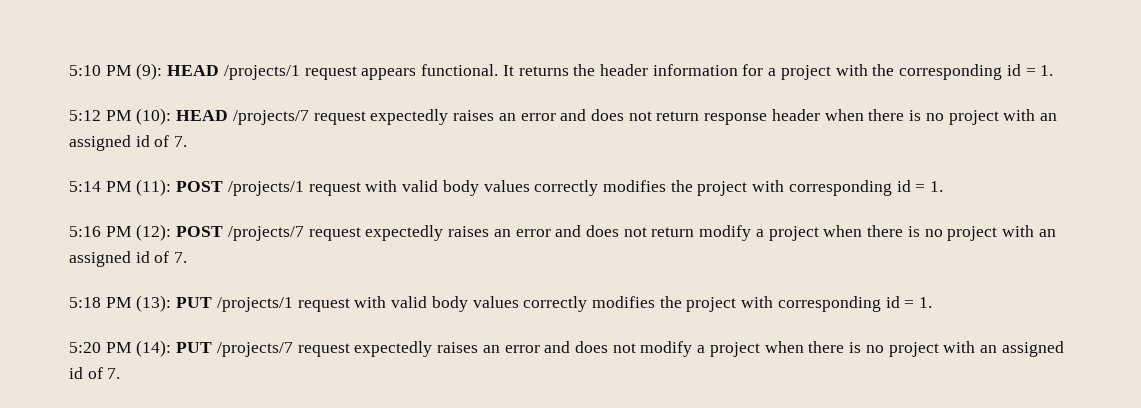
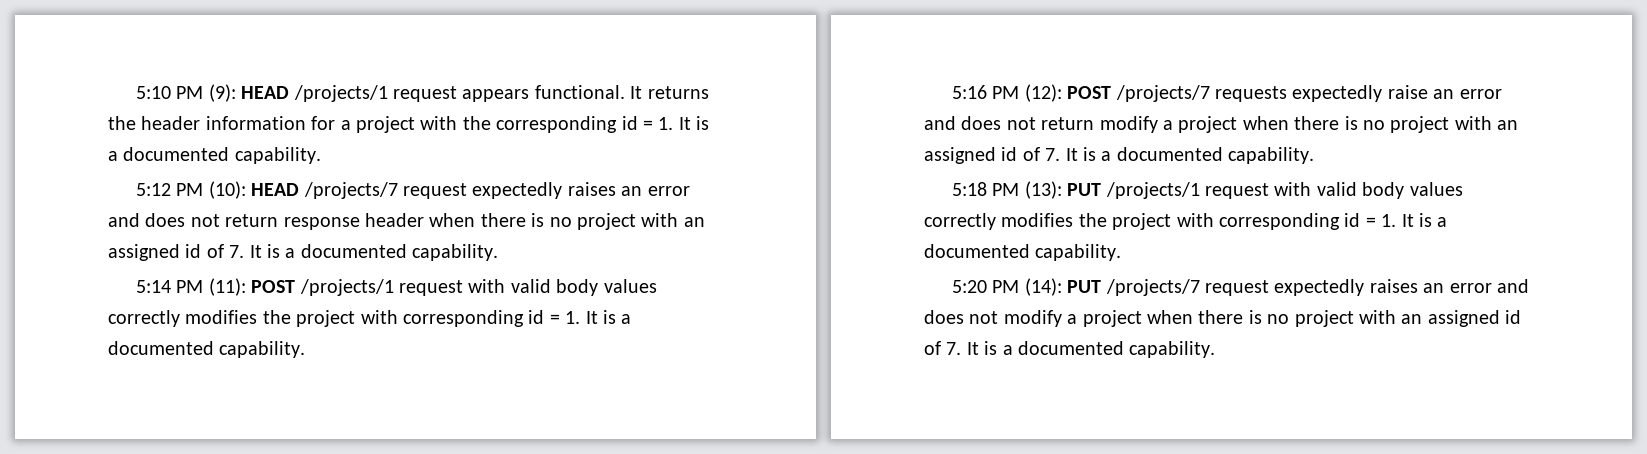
- It returns the header information for a project with the corresponding id = 1.
+ It returns the header information for a project with the corresponding id = 1. It is a documented capability.
- 5:12 PM (10): HEAD /projects/7 request expectedly raises an error and does not return response header when there is no project with an assigned id of 7.
+ 5:12 PM (10): HEAD /projects/7 request expectedly raises an error and does not return response header when there is no project with an assigned id of 7. It is a documented capability.
- 5:14 PM (11): POST /projects/1 request with valid body values correctly modifies the project with corresponding id = 1.
+ 5:14 PM (11): POST /projects/1 request with valid body values correctly modifies the project with corresponding id = 1. It is a documented capability.
- 5:16 PM (12): POST /projects/7 request expectedly raises an error and does not return modify a project when there is no project with an assigned id of 7.
+ 5:16 PM (12): POST /projects/7 requests expectedly raise an error and does not return modify a project when there is no project with an assigned id of 7. It is a documented capability.
- 5:18 PM (13): PUT /projects/1 request with valid body values correctly modifies the project with corresponding id = 1.
+ 5:18 PM (13): PUT /projects/1 request with valid body values correctly modifies the project with corresponding id = 1. It is a documented capability.
- 5:20 PM (14): PUT /projects/7 request expectedly raises an error and does not modify a project when there is no project with an assigned id of 7.
+ 5:20 PM (14): PUT /projects/7 request expectedly raises an error and does not modify a project when there is no project with an assigned id of 7. It is a documented capability.

